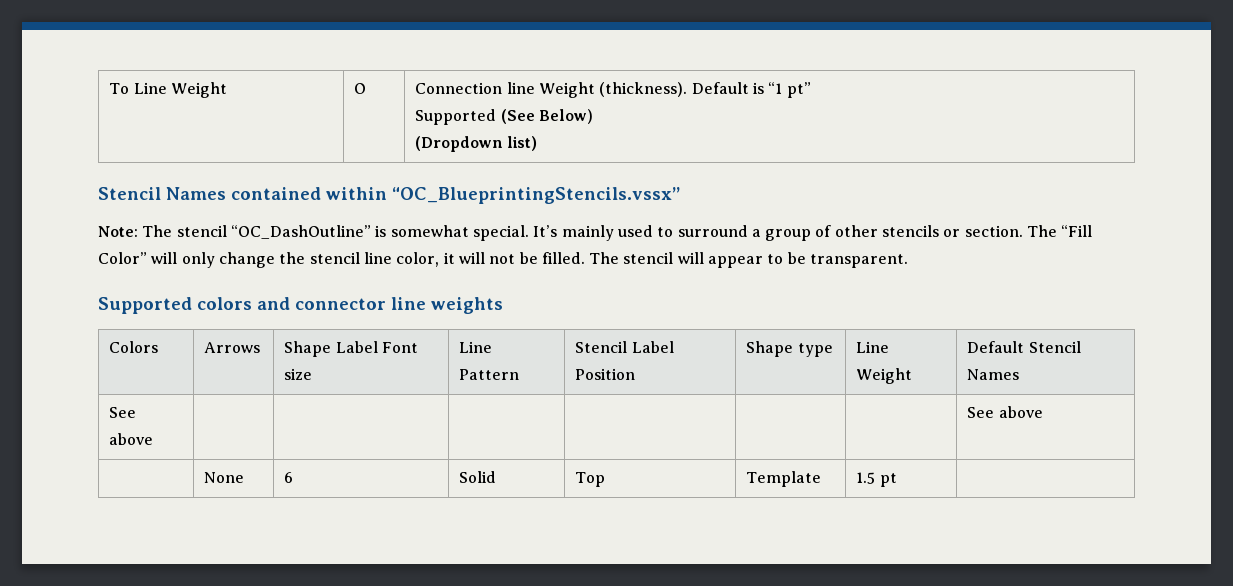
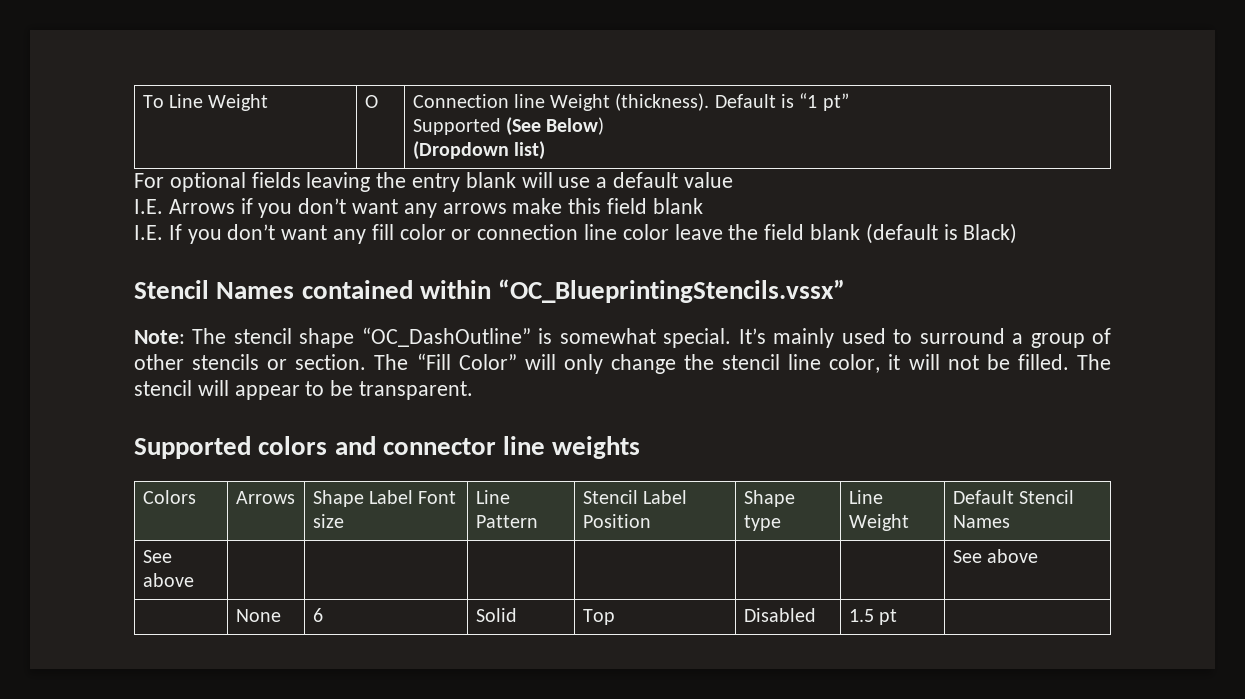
+ For optional fields leaving the entry blank will use a default value
+ I.E. Arrows if you don’t want any arrows make this field blank
+ I.E. If you don’t want any fill color or connection line color leave the field blank (default is Black)
- Note: The stencil “OC_DashOutline” is somewhat special.
+ Note: The stencil shape “OC_DashOutline” is somewhat special.
- | None | 6 | Solid | Top | Template | 1.5 pt |
+ | None | 6 | Solid | Top | Disabled | 1.5 pt |

